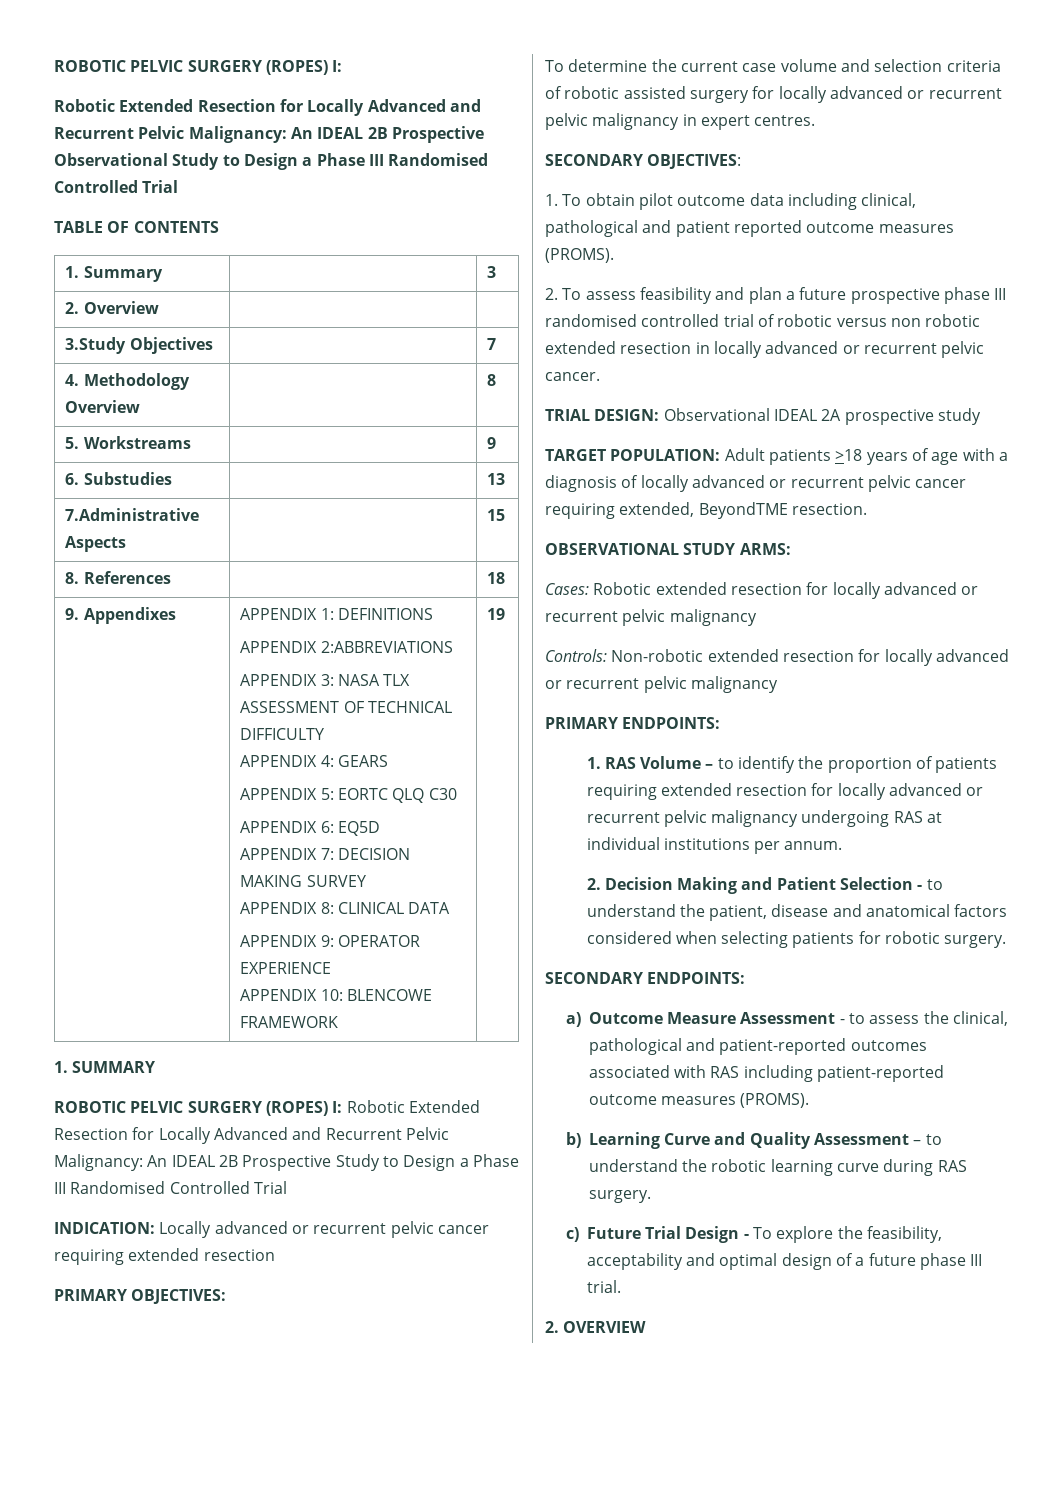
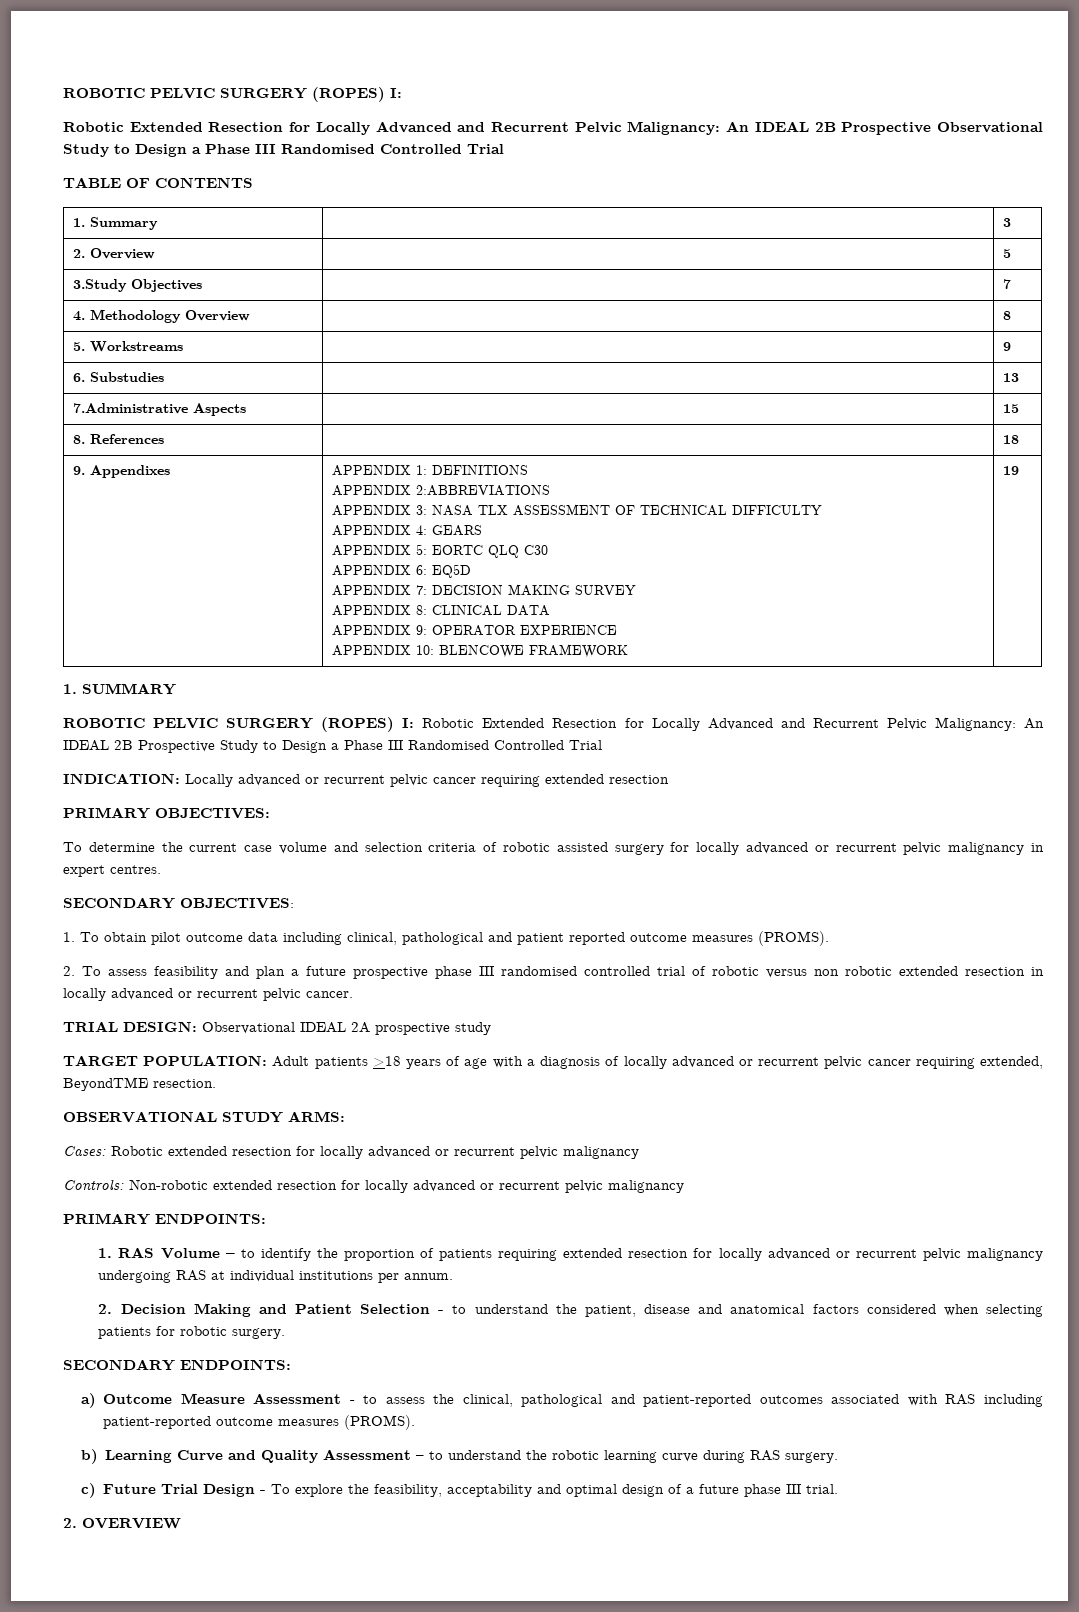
- 2. Overview | |
+ 2. Overview | | 5

